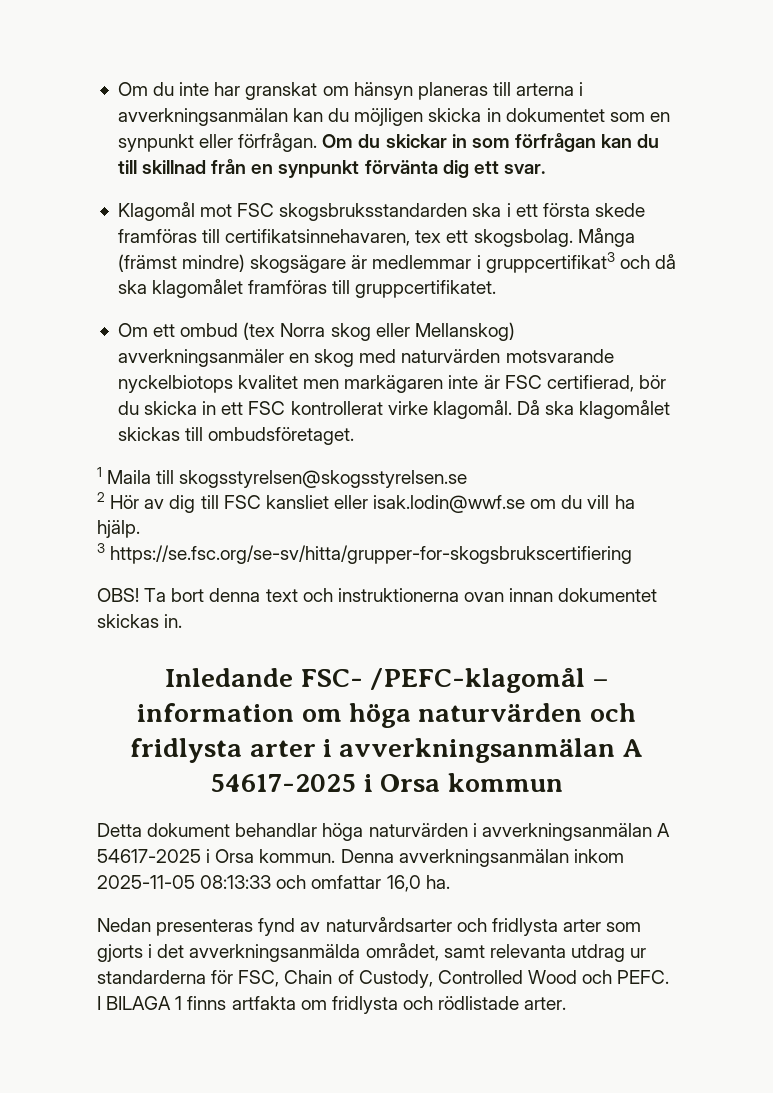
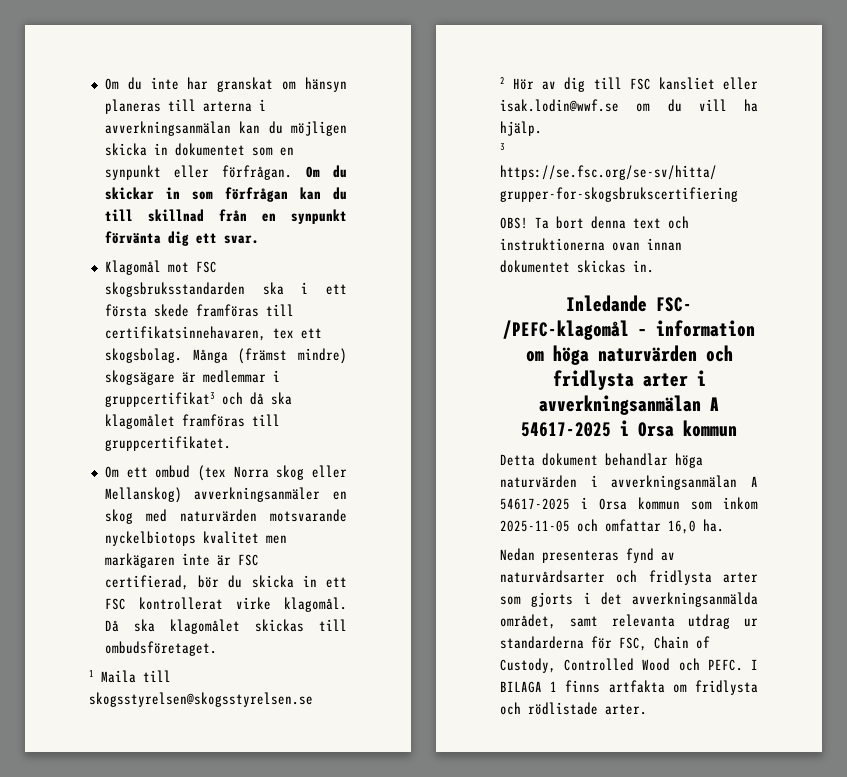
- Detta dokument behandlar höga naturvärden i avverkningsanmälan A 54617-2025 i Orsa kommun. Denna avverkningsanmälan inkom 2025-11-05 08:13:33 och omfattar 16,0 ha.
+ Detta dokument behandlar höga naturvärden i avverkningsanmälan A 54617-2025 i Orsa kommun som inkom 2025-11-05 och omfattar 16,0 ha.

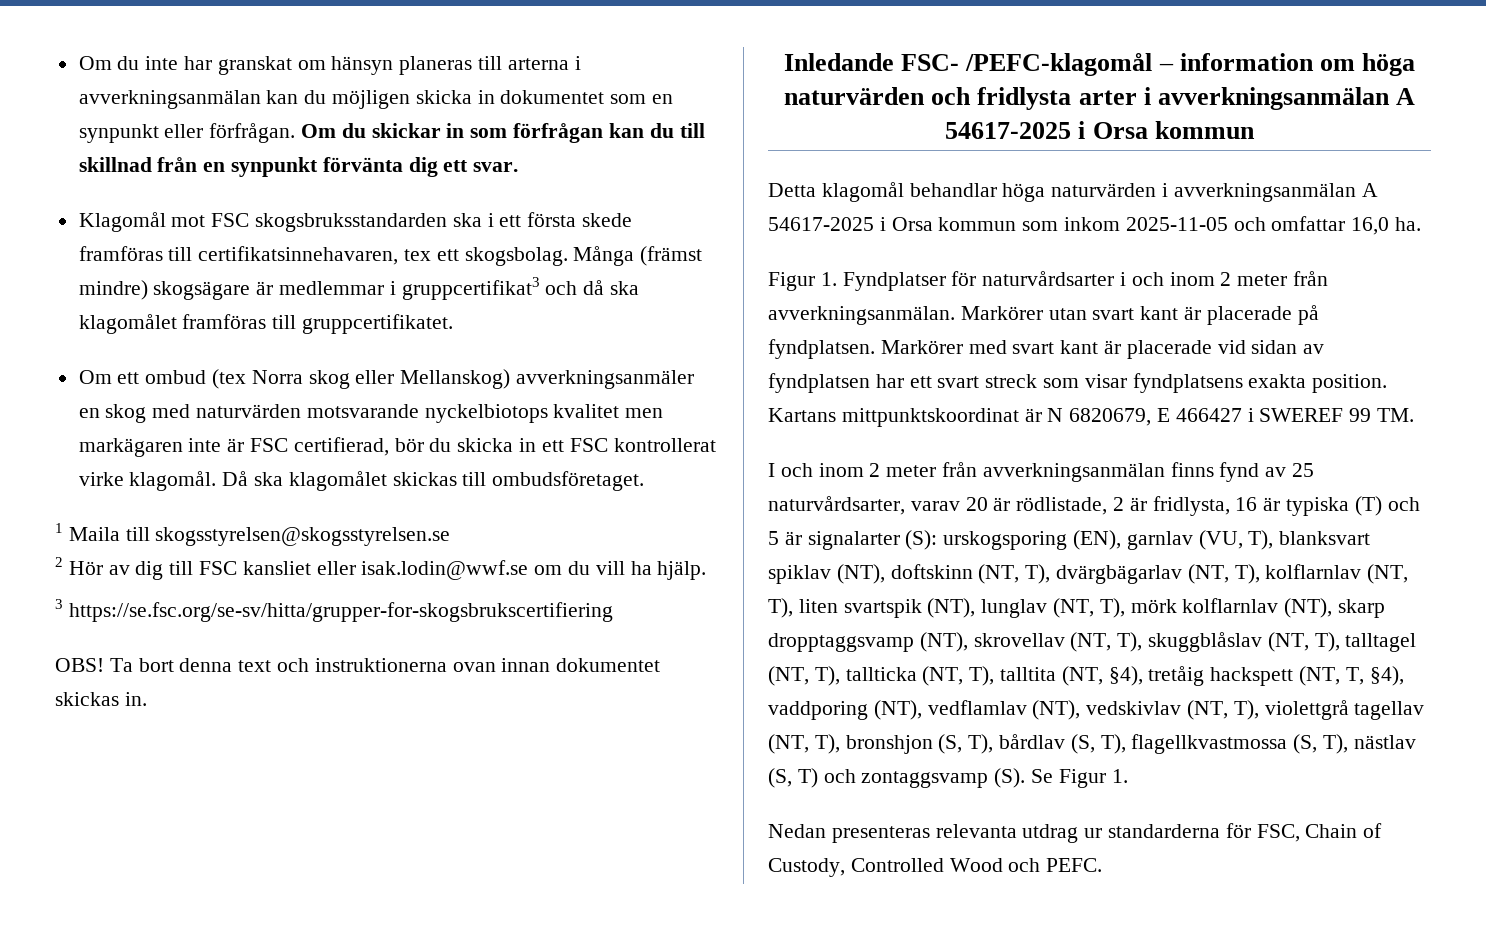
- Detta dokument behandlar höga naturvärden i avverkningsanmälan A 54617-2025 i Orsa kommun som inkom 2025-11-05 och omfattar 16,0 ha.
+ Detta klagomål behandlar höga naturvärden i avverkningsanmälan A 54617-2025 i Orsa kommun som inkom 2025-11-05 och omfattar 16,0 ha.
- Nedan presenteras fynd av naturvårdsarter och fridlysta arter som gjorts i det avverkningsanmälda området, samt relevanta utdrag ur standarderna för FSC, Chain of Custody, Controlled Wood och PEFC. I BILAGA 1 finns artfakta om fridlysta och rödlistade arter.
+ Figur 1. Fyndplatser för naturvårdsarter i och inom 2 meter från avverkningsanmälan. Markörer utan svart kant är placerade på fyndplatsen. Markörer med svart kant är placerade vid sidan av fyndplatsen har ett svart streck som visar fyndplatsens exakta position. Kartans mittpunktskoordinat är N 6820679, E 466427 i SWEREF 99 TM.
+ I och inom 2 meter från avverkningsanmälan finns fynd av 25 naturvårdsarter, varav 20 är rödlistade, 2 är fridlysta, 16 är typiska (T) och 5 är signalarter (S): urskogsporing (EN), garnlav (VU, T), blanksvart spiklav (NT), doftskinn (NT, T), dvärgbägarlav (NT, T), kolflarnlav (NT, T), liten svartspik (NT), lunglav (NT, T), mörk kolflarnlav (NT), skarp dropptaggsvamp (NT), skrovellav (NT, T), skuggblåslav (NT, T), talltagel (NT, T), tallticka (NT, T), talltita (NT, §4), tretåig hackspett (NT, T, §4), vaddporing (NT), vedflamlav (NT), vedskivlav (NT, T), violettgrå tagellav (NT, T), bronshjon (S, T), bårdlav (S, T), flagellkvastmossa (S, T), nästlav (S, T) och zontaggsvamp (S). Se Figur 1.
+ Nedan presenteras relevanta utdrag ur standarderna för FSC, Chain of Custody, Controlled Wood och PEFC.

